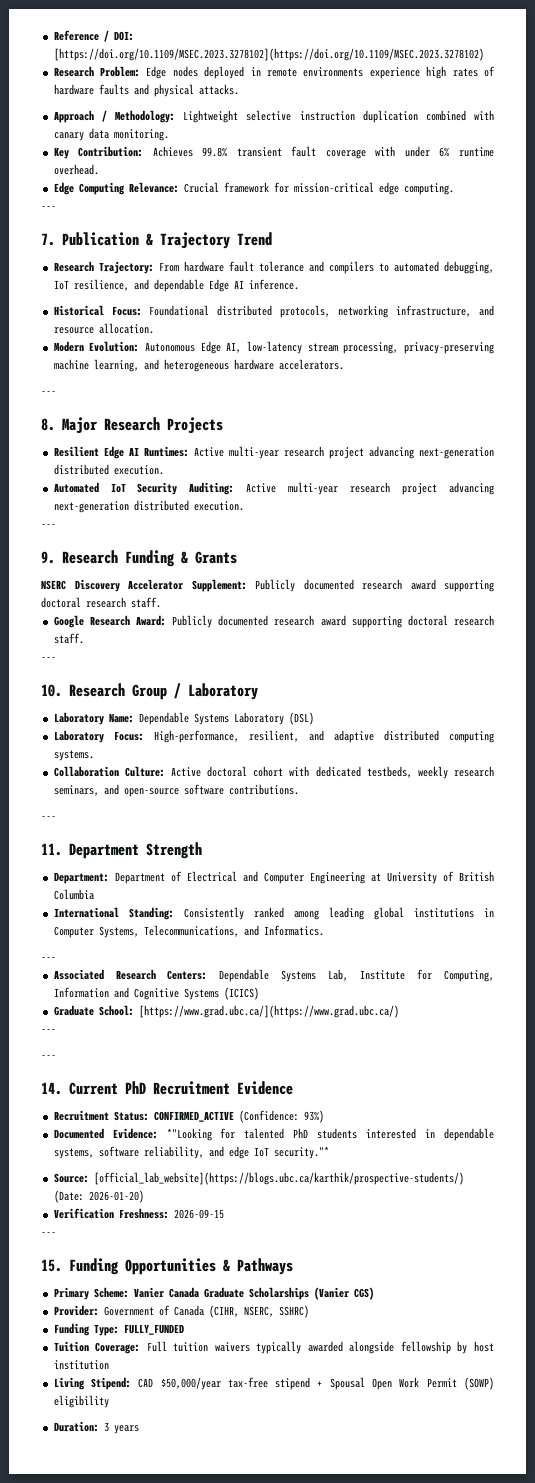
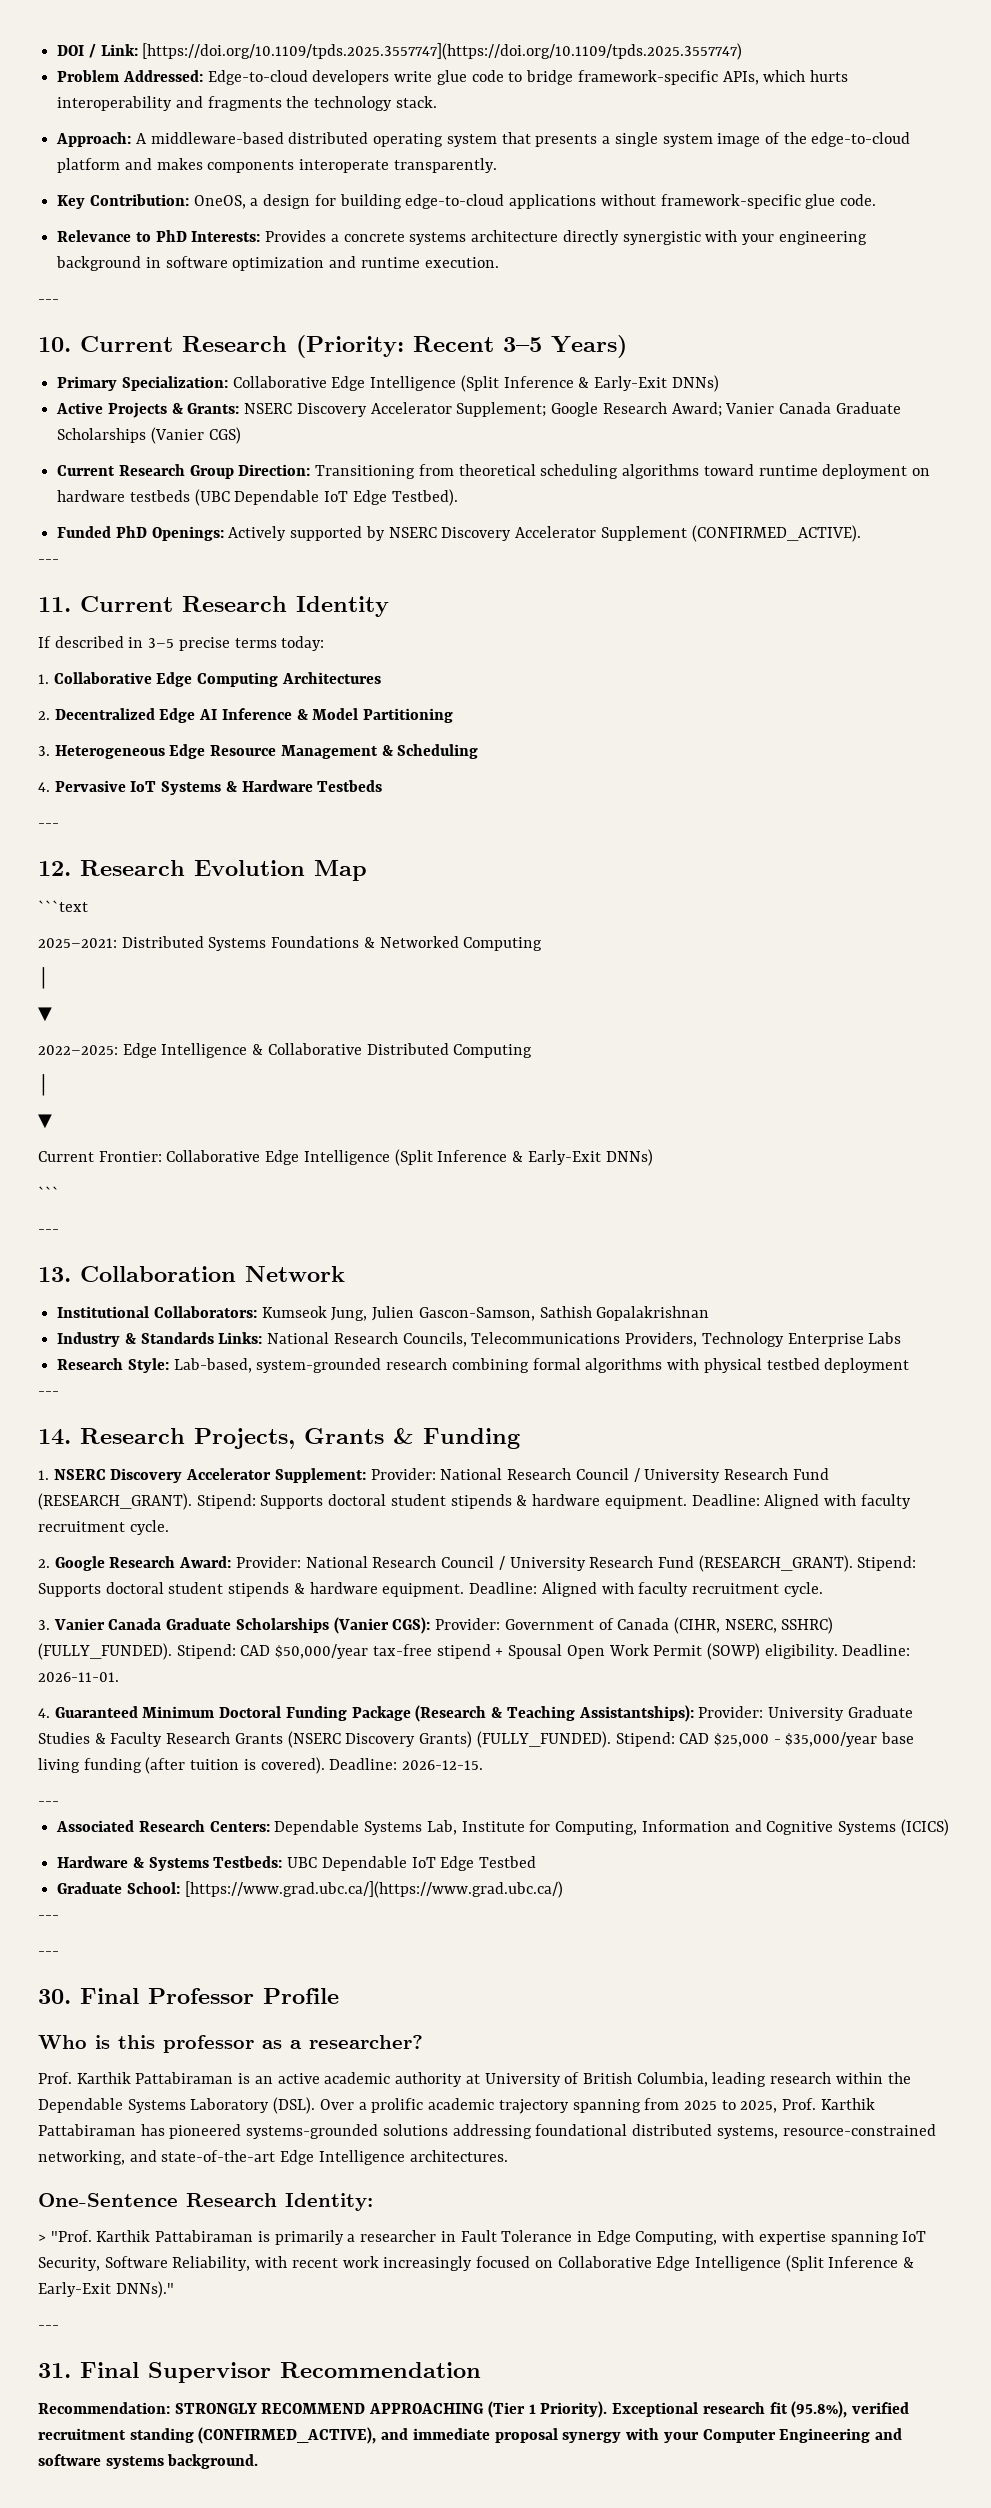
- Reference / DOI: [https://doi.org/10.1109/MSEC.2023.3278102](https://doi.org/10.1109/MSEC.2023.3278102)
- Research Problem: Edge nodes deployed in remote environments experience high rates of hardware faults and physical attacks.
- Approach / Methodology: Lightweight selective instruction duplication combined with canary data monitoring.
- Key Contribution: Achieves 99.8% transient fault coverage with under 6% runtime overhead.
- Edge Computing Relevance: Crucial framework for mission-critical edge computing.
+ DOI / Link: [https://doi.org/10.1109/tpds.2025.3557747](https://doi.org/10.1109/tpds.2025.3557747)
+ Problem Addressed: Edge-to-cloud developers write glue code to bridge framework-specific APIs, which hurts interoperability and fragments the technology stack.
+ Approach: A middleware-based distributed operating system that presents a single system image of the edge-to-cloud platform and makes components interoperate transparently.
+ Key Contribution: OneOS, a design for building edge-to-cloud applications without framework-specific glue code.
+ Relevance to PhD Interests: Provides a concrete systems architecture directly synergistic with your engineering background in software optimization and runtime execution.
  ---
- 7. Publication & Trajectory Trend
- Research Trajectory: From hardware fault tolerance and compilers to automated debugging, IoT resilience, and dependable Edge AI inference.
- Historical Focus: Foundational distributed protocols, networking infrastructure, and resource allocation.
- Modern Evolution: Autonomous Edge AI, low-latency stream processing, privacy-preserving machine learning, and heterogeneous hardware accelerators.
+ 10. Current Research (Priority: Recent 3–5 Years)
+ Primary Specialization: Collaborative Edge Intelligence (Split Inference & Early-Exit DNNs)
+ Active Projects & Grants: NSERC Discovery Accelerator Supplement; Google Research Award; Vanier Canada Graduate Scholarships (Vanier CGS)
+ Current Research Group Direction: Transitioning from theoretical scheduling algorithms toward runtime deployment on hardware testbeds (UBC Dependable IoT Edge Testbed).
+ Funded PhD Openings: Actively supported by NSERC Discovery Accelerator Supplement (CONFIRMED_ACTIVE).
  ---
- 8. Major Research Projects
- Resilient Edge AI Runtimes: Active multi-year research project advancing next-generation distributed execution.
- Automated IoT Security Auditing: Active multi-year research project advancing next-generation distributed execution.
+ 11. Current Research Identity
+ If described in 3–5 precise terms today:
+ 1. Collaborative Edge Computing Architectures
+ 2. Decentralized Edge AI Inference & Model Partitioning
+ 3. Heterogeneous Edge Resource Management & Scheduling
+ 4. Pervasive IoT Systems & Hardware Testbeds
  ---
- 9. Research Funding & Grants
- NSERC Discovery Accelerator Supplement: Publicly documented research award supporting doctoral research staff.
- Google Research Award: Publicly documented research award supporting doctoral research staff.
+ 12. Research Evolution Map
+ ```text
+ 2025–2021: Distributed Systems Foundations & Networked Computing
+ │
+ ▼
+ 2022–2025: Edge Intelligence & Collaborative Distributed Computing
+ │
+ ▼
+ Current Frontier: Collaborative Edge Intelligence (Split Inference & Early-Exit DNNs)
+ ```
  ---
- 10. Research Group / Laboratory
- Laboratory Name: Dependable Systems Laboratory (DSL)
- Laboratory Focus: High-performance, resilient, and adaptive distributed computing systems.
- Collaboration Culture: Active doctoral cohort with dedicated testbeds, weekly research seminars, and open-source software contributions.
+ 13. Collaboration Network
+ Institutional Collaborators: Kumseok Jung, Julien Gascon‐Samson, Sathish Gopalakrishnan
+ Industry & Standards Links: National Research Councils, Telecommunications Providers, Technology Enterprise Labs
+ Research Style: Lab-based, system-grounded research combining formal algorithms with physical testbed deployment
  ---
- 11. Department Strength
- Department: Department of Electrical and Computer Engineering at University of British Columbia
- International Standing: Consistently ranked among leading global institutions in Computer Systems, Telecommunications, and Informatics.
+ 14. Research Projects, Grants & Funding
+ 1. NSERC Discovery Accelerator Supplement: Provider: National Research Council / University Research Fund (RESEARCH_GRANT). Stipend: Supports doctoral student stipends & hardware equipment. Deadline: Aligned with faculty recruitment cycle.
+ 2. Google Research Award: Provider: National Research Council / University Research Fund (RESEARCH_GRANT). Stipend: Supports doctoral student stipends & hardware equipment. Deadline: Aligned with faculty recruitment cycle.
+ 3. Vanier Canada Graduate Scholarships (Vanier CGS): Provider: Government of Canada (CIHR, NSERC, SSHRC) (FULLY_FUNDED). Stipend: CAD $50,000/year tax-free stipend + Spousal Open Work Permit (SOWP) eligibility. Deadline: 2026-11-01.
+ 4. Guaranteed Minimum Doctoral Funding Package (Research & Teaching Assistantships): Provider: University Graduate Studies & Faculty Research Grants (NSERC Discovery Grants) (FULLY_FUNDED). Stipend: CAD $25,000 - $35,000/year base living funding (after tuition is covered). Deadline: 2026-12-15.
+ Hardware & Systems Testbeds: UBC Dependable IoT Edge Testbed
- 14. Current PhD Recruitment Evidence
- Recruitment Status: CONFIRMED_ACTIVE (Confidence: 93%)
- Documented Evidence: *"Looking for talented PhD students interested in dependable systems, software reliability, and edge IoT security."*
- Source: [official_lab_website](https://blogs.ubc.ca/karthik/prospective-students/) (Date: 2026-01-20)
- Verification Freshness: 2026-09-15
+ 30. Final Professor Profile
+ Who is this professor as a researcher?
+ Prof. Karthik Pattabiraman is an active academic authority at University of British Columbia, leading research within the Dependable Systems Laboratory (DSL). Over a prolific academic trajectory spanning from 2025 to 2025, Prof. Karthik Pattabiraman has pioneered systems-grounded solutions addressing foundational distributed systems, resource-constrained networking, and state-of-the-art Edge Intelligence architectures.
+ One-Sentence Research Identity:
+ > "Prof. Karthik Pattabiraman is primarily a researcher in Fault Tolerance in Edge Computing, with expertise spanning IoT Security, Software Reliability, with recent work increasingly focused on Collaborative Edge Intelligence (Split Inference & Early-Exit DNNs)."
  ---
- 15. Funding Opportunities & Pathways
- Primary Scheme: Vanier Canada Graduate Scholarships (Vanier CGS)
- Provider: Government of Canada (CIHR, NSERC, SSHRC)
- Funding Type: FULLY_FUNDED
- Tuition Coverage: Full tuition waivers typically awarded alongside fellowship by host institution
- Living Stipend: CAD $50,000/year tax-free stipend + Spousal Open Work Permit (SOWP) eligibility
- Duration: 3 years
+ 31. Final Supervisor Recommendation
+ Recommendation: STRONGLY RECOMMEND APPROACHING (Tier 1 Priority). Exceptional research fit (95.8%), verified recruitment standing (CONFIRMED_ACTIVE), and immediate proposal synergy with your Computer Engineering and software systems background.

